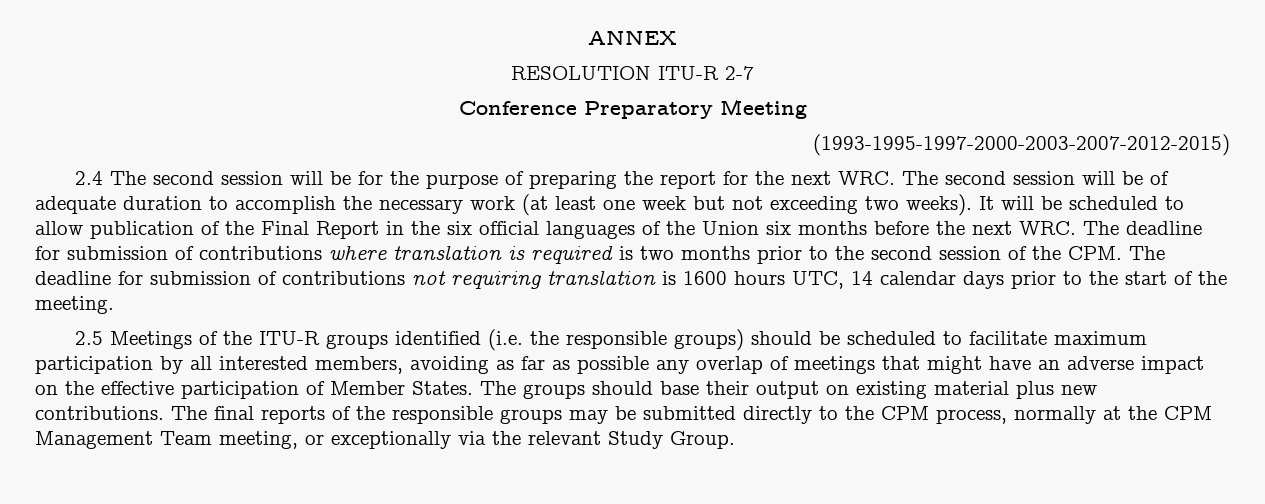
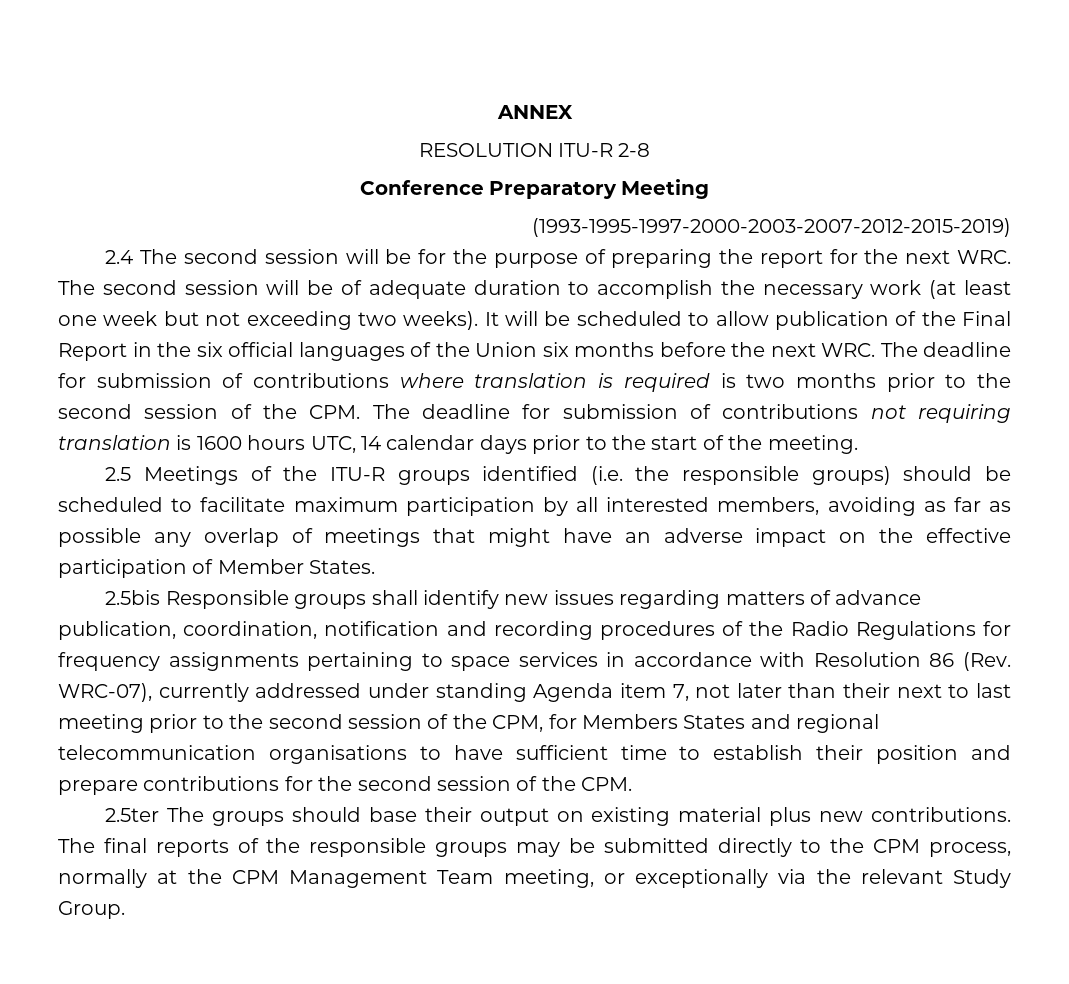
- RESOLUTION ITU-R 2-7
+ RESOLUTION ITU-R 2-8
- (1993-1995-1997-2000-2003-2007-2012-2015)
+ (1993-1995-1997-2000-2003-2007-2012-2015-2019)
- 2.5 Meetings of the ITU-R groups identified (i.e. the responsible groups) should be scheduled to facilitate maximum participation by all interested members, avoiding as far as possible any overlap of meetings that might have an adverse impact on the effective participation of Member States. The groups should base their output on existing material plus new contributions.
+ 2.5 Meetings of the ITU-R groups identified (i.e. the responsible groups) should be scheduled to facilitate maximum participation by all interested members, avoiding as far as possible any overlap of meetings that might have an adverse impact on the effective participation of Member States.
+ 2.5bis Responsible groups shall identify new issues regarding matters of advance publication, coordination, notification and recording procedures of the Radio Regulations for frequency assignments pertaining to space services in accordance with Resolution 86 (Rev. WRC-07), currently addressed under standing Agenda item 7, not later than their next to last meeting prior to the second session of the CPM, for Members States and regional telecommunication organisations to have sufficient time to establish their position and prepare contributions for the second session of the CPM.
+ 2.5ter The groups should base their output on existing material plus new contributions.

